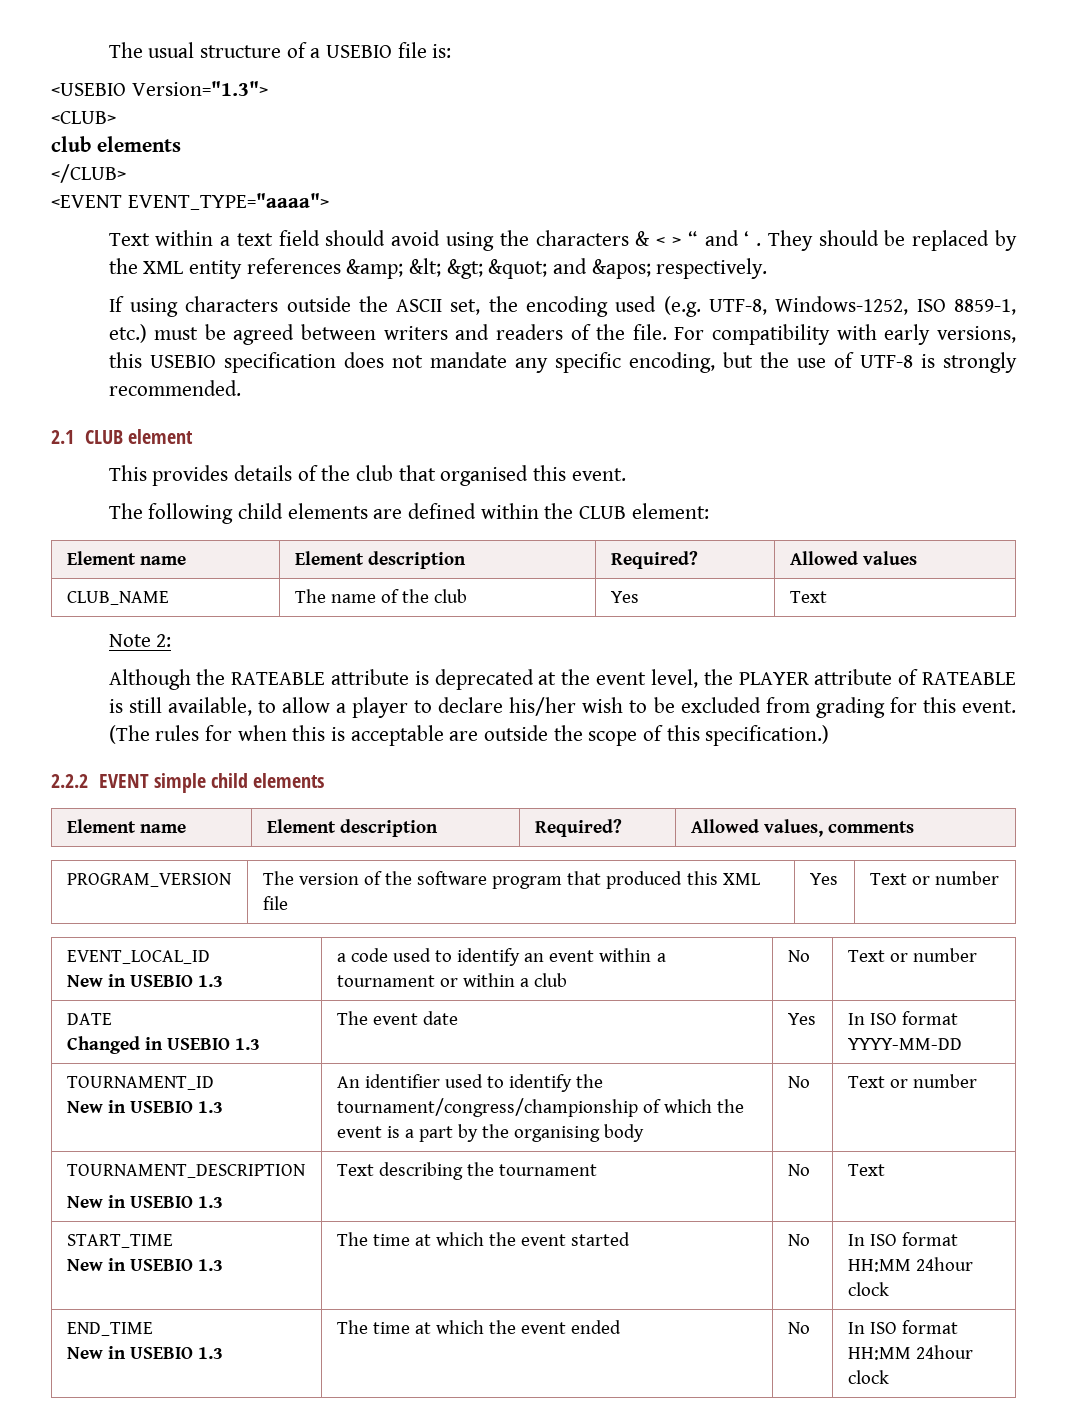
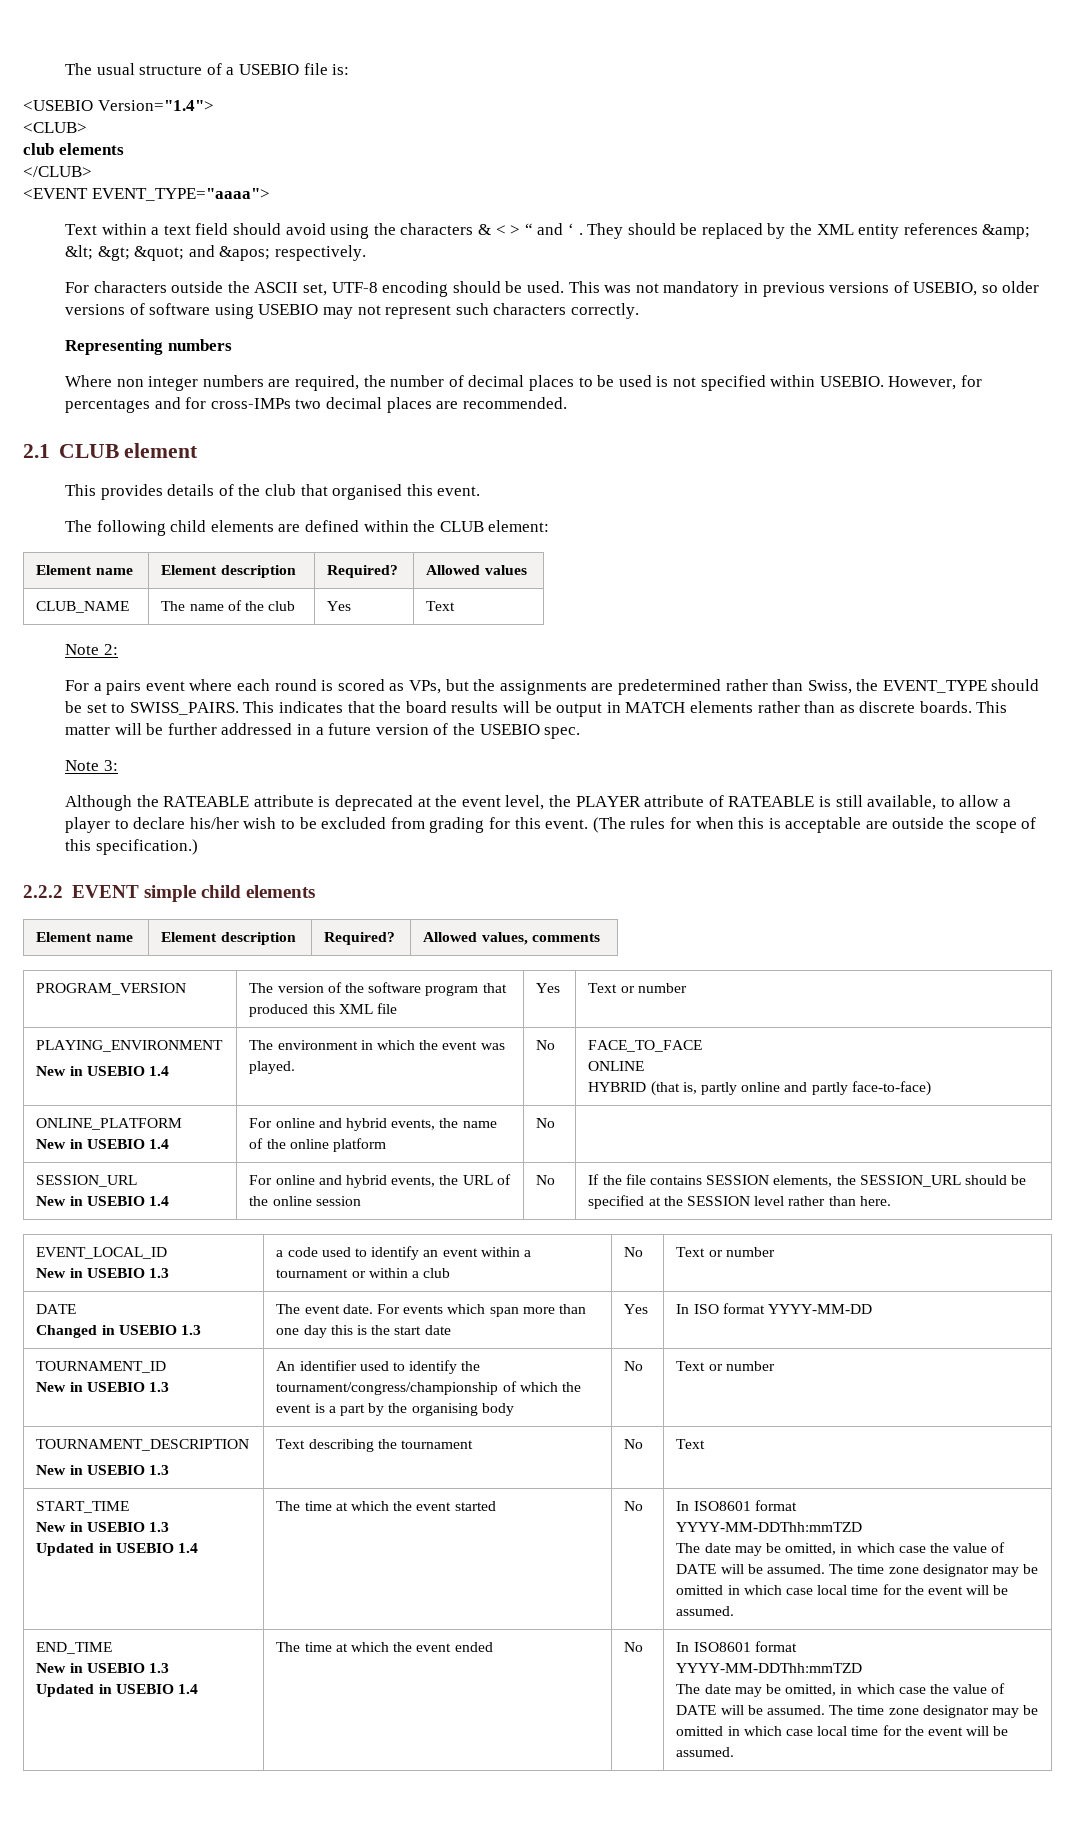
- <USEBIO Version="1.3">
+ <USEBIO Version="1.4">
- If using characters outside the ASCII set, the encoding used (e.g. UTF-8, Windows-1252, ISO 8859-1, etc.) must be agreed between writers and readers of the file. For compatibility with early versions, this USEBIO specification does not mandate any specific encoding, but the use of UTF-8 is strongly recommended.
+ For characters outside the ASCII set, UTF-8 encoding should be used. This was not mandatory in previous versions of USEBIO, so older versions of software using USEBIO may not represent such characters correctly.
+ Representing numbers
+ Where non integer numbers are required, the number of decimal places to be used is not specified within USEBIO. However, for percentages and for cross-IMPs two decimal places are recommended.
+ For a pairs event where each round is scored as VPs, but the assignments are predetermined rather than Swiss, the EVENT_TYPE should be set to SWISS_PAIRS. This indicates that the board results will be output in MATCH elements rather than as discrete boards. This matter will be further addressed in a future version of the USEBIO spec.
+ Note 3:
+ PLAYING_ENVIRONMENT
+ New in USEBIO 1.4 | The environment in which the event was played. | No | FACE_TO_FACE
+ ONLINE
+ HYBRID (that is, partly online and partly face-to-face)
+ ONLINE_PLATFORM
+ New in USEBIO 1.4 | For online and hybrid events, the name of the online platform | No |
+ SESSION_URL
+ New in USEBIO 1.4 | For online and hybrid events, the URL of the online session | No | If the file contains SESSION elements, the SESSION_URL should be specified at the SESSION level rather than here.
  EVENT_LOCAL_ID
  New in USEBIO 1.3 | a code used to identify an event within a tournament or within a club | No | Text or number
  DATE
- Changed in USEBIO 1.3 | The event date | Yes | In ISO format YYYY-MM-DD
+ Changed in USEBIO 1.3 | The event date. For events which span more than one day this is the start date | Yes | In ISO format YYYY-MM-DD
  START_TIME
  New in USEBIO 1.3
+ Updated in USEBIO 1.4
- The time at which the event started | No | In ISO format HH:MM 24hour clock
+ The time at which the event started | No | In ISO8601 format
+ YYYY-MM-DDThh:mmTZD
+ The date may be omitted, in which case the value of DATE will be assumed. The time zone designator may be omitted in which case local time for the event will be assumed.
  END_TIME
  New in USEBIO 1.3
+ Updated in USEBIO 1.4
- The time at which the event ended | No | In ISO format HH:MM 24hour clock
+ The time at which the event ended | No | In ISO8601 format
+ YYYY-MM-DDThh:mmTZD
+ The date may be omitted, in which case the value of DATE will be assumed. The time zone designator may be omitted in which case local time for the event will be assumed.

